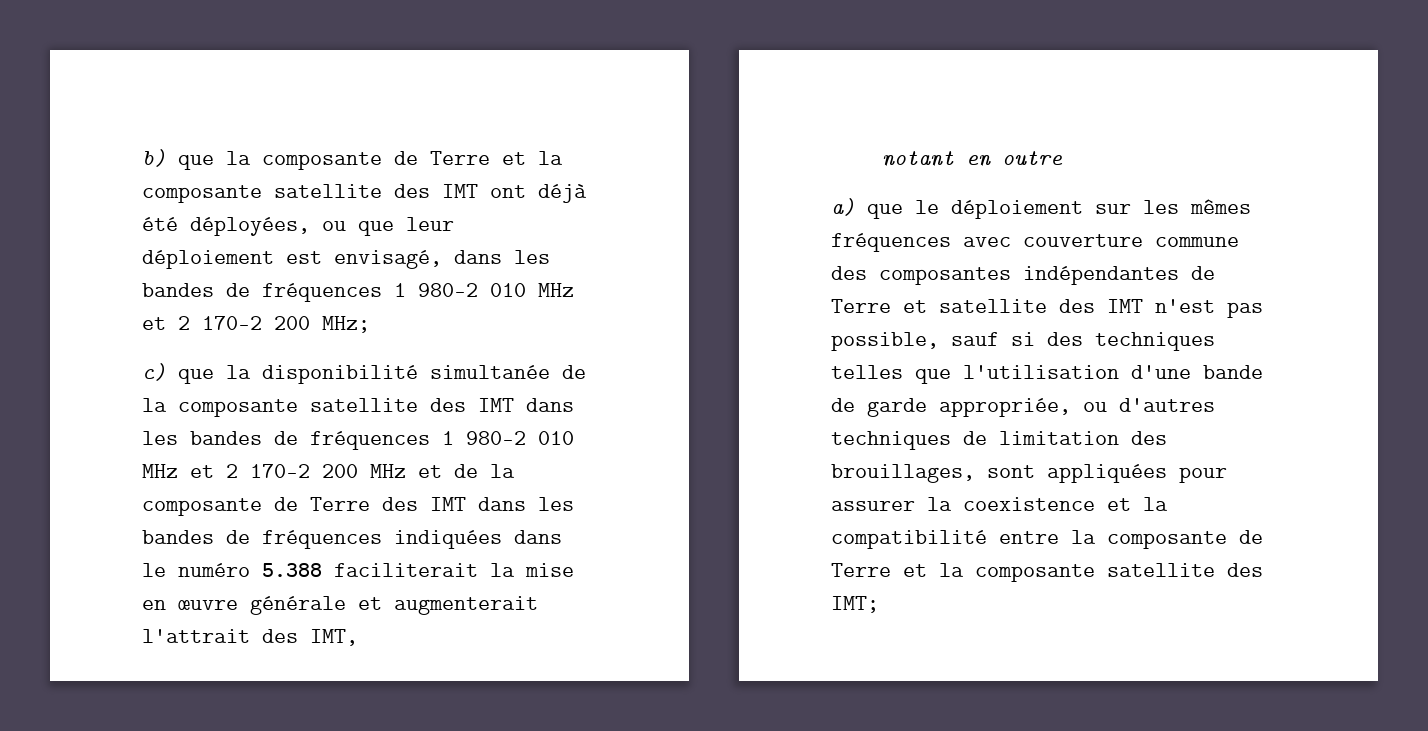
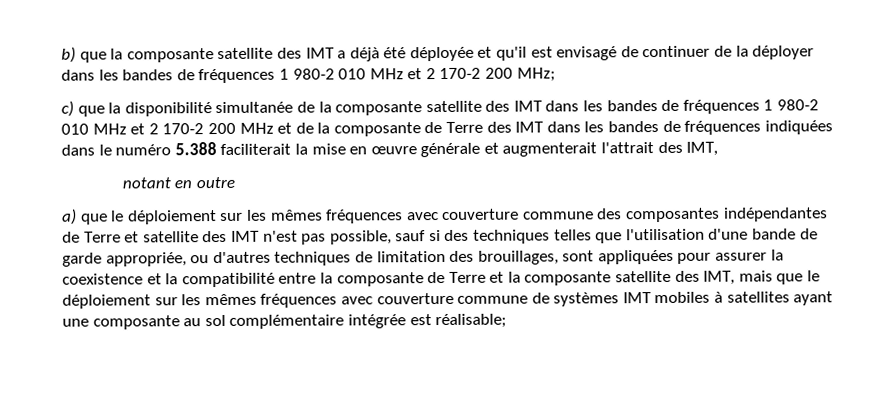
- b) que la composante de Terre et la composante satellite des IMT ont déjà été déployées, ou que leur déploiement est envisagé, dans les bandes de fréquences 1 980-2 010 MHz et 2 170-2 200 MHz;
+ b) que la composante satellite des IMT a déjà été déployée et qu'il est envisagé de continuer de la déployer dans les bandes de fréquences 1 980-2 010 MHz et 2 170-2 200 MHz;
- a) que le déploiement sur les mêmes fréquences avec couverture commune des composantes indépendantes de Terre et satellite des IMT n'est pas possible, sauf si des techniques telles que l'utilisation d'une bande de garde appropriée, ou d'autres techniques de limitation des brouillages, sont appliquées pour assurer la coexistence et la compatibilité entre la composante de Terre et la composante satellite des IMT;
+ a) que le déploiement sur les mêmes fréquences avec couverture commune des composantes indépendantes de Terre et satellite des IMT n'est pas possible, sauf si des techniques telles que l'utilisation d'une bande de garde appropriée, ou d'autres techniques de limitation des brouillages, sont appliquées pour assurer la coexistence et la compatibilité entre la composante de Terre et la composante satellite des IMT, mais que le déploiement sur les mêmes fréquences avec couverture commune de systèmes IMT mobiles à satellites ayant une composante au sol complémentaire intégrée est réalisable;

